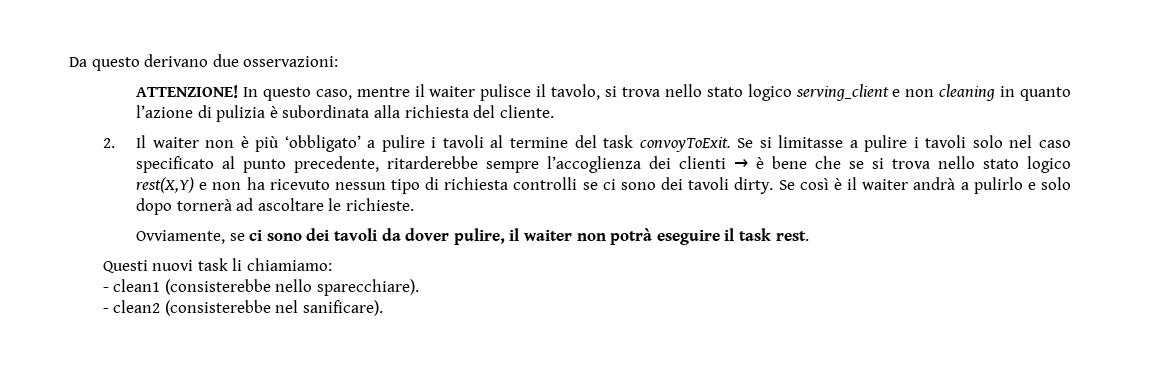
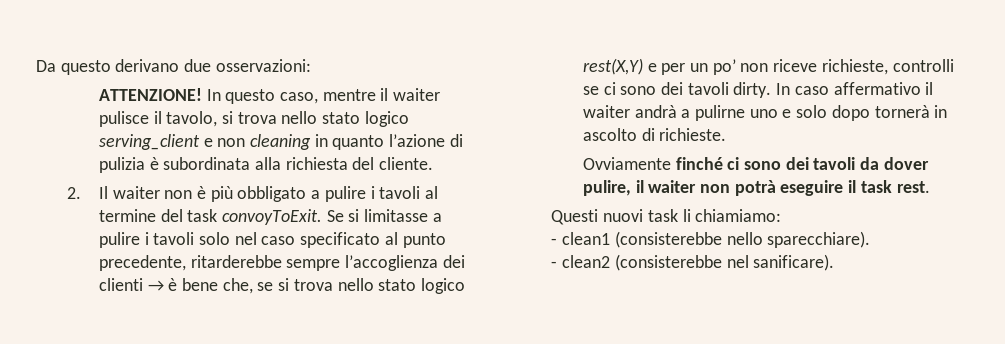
- 2. Il waiter non è più ‘obbligato’ a pulire i tavoli al termine del task convoyToExit.
+ 2. Il waiter non è più obbligato a pulire i tavoli al termine del task convoyToExit.
- Se si limitasse a pulire i tavoli solo nel caso specificato al punto precedente, ritarderebbe sempre l’accoglienza dei clienti → è bene che se si trova nello stato logico rest(X,Y) e non ha ricevuto nessun tipo di richiesta controlli se ci sono dei tavoli dirty.
+ Se si limitasse a pulire i tavoli solo nel caso specificato al punto precedente, ritarderebbe sempre l’accoglienza dei clienti → è bene che, se si trova nello stato logico rest(X,Y) e per un po’ non riceve richieste, controlli se ci sono dei tavoli dirty.
- Se così è il waiter andrà a pulirlo e solo dopo tornerà ad ascoltare le richieste.
+ In caso affermativo il waiter andrà a pulirne uno e solo dopo tornerà in ascolto di richieste.
- Ovviamente, se ci sono dei tavoli da dover pulire, il waiter non potrà eseguire il task rest.
+ Ovviamente finché ci sono dei tavoli da dover pulire, il waiter non potrà eseguire il task rest.

